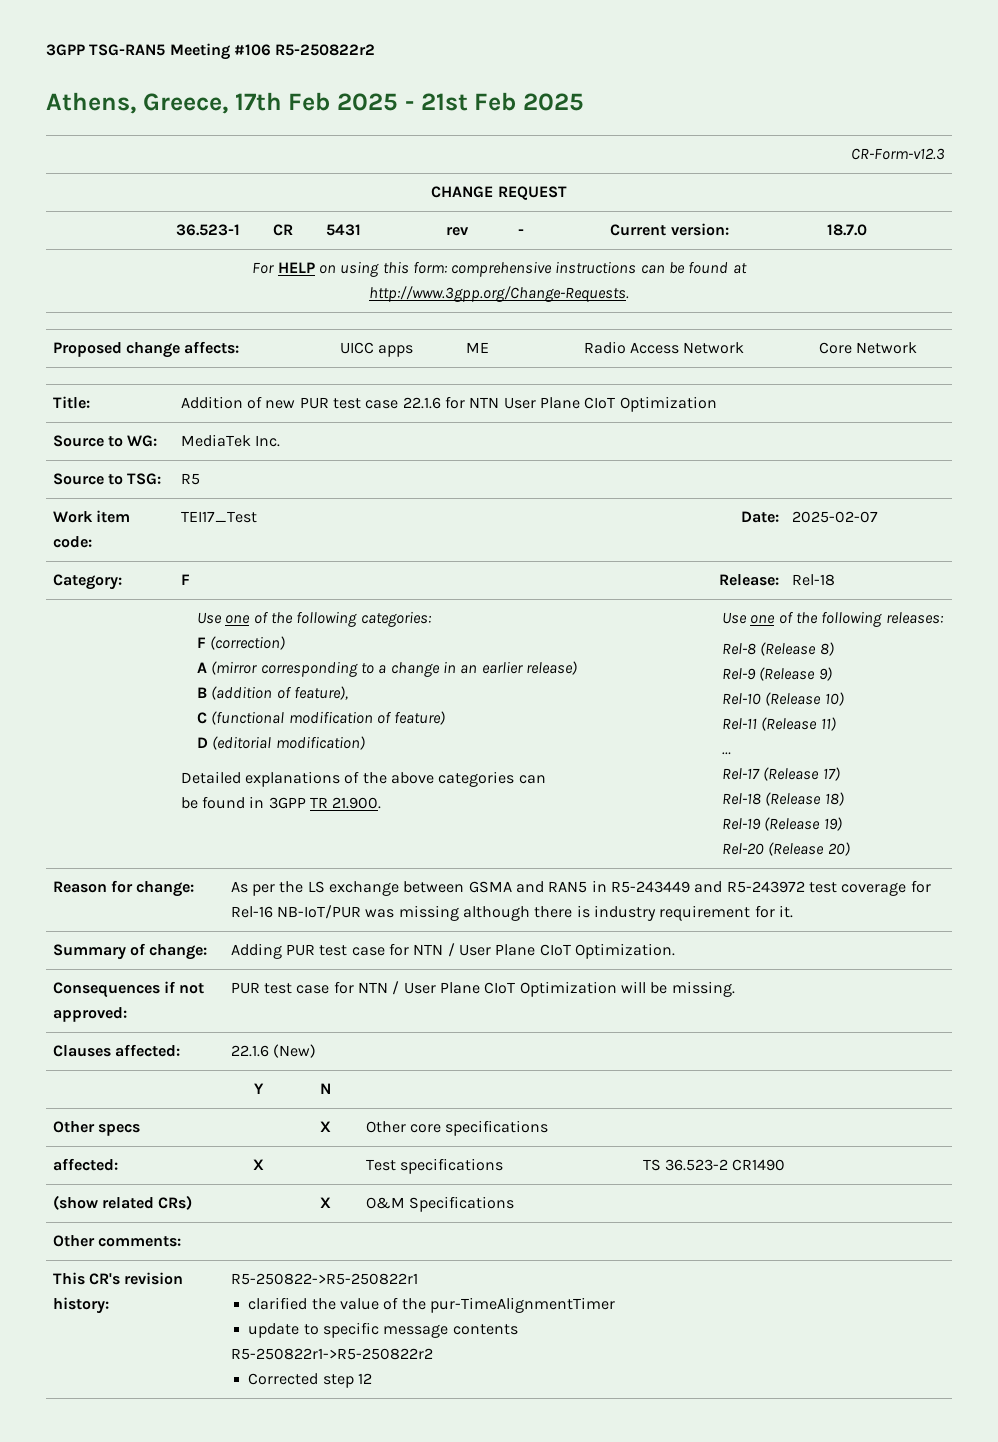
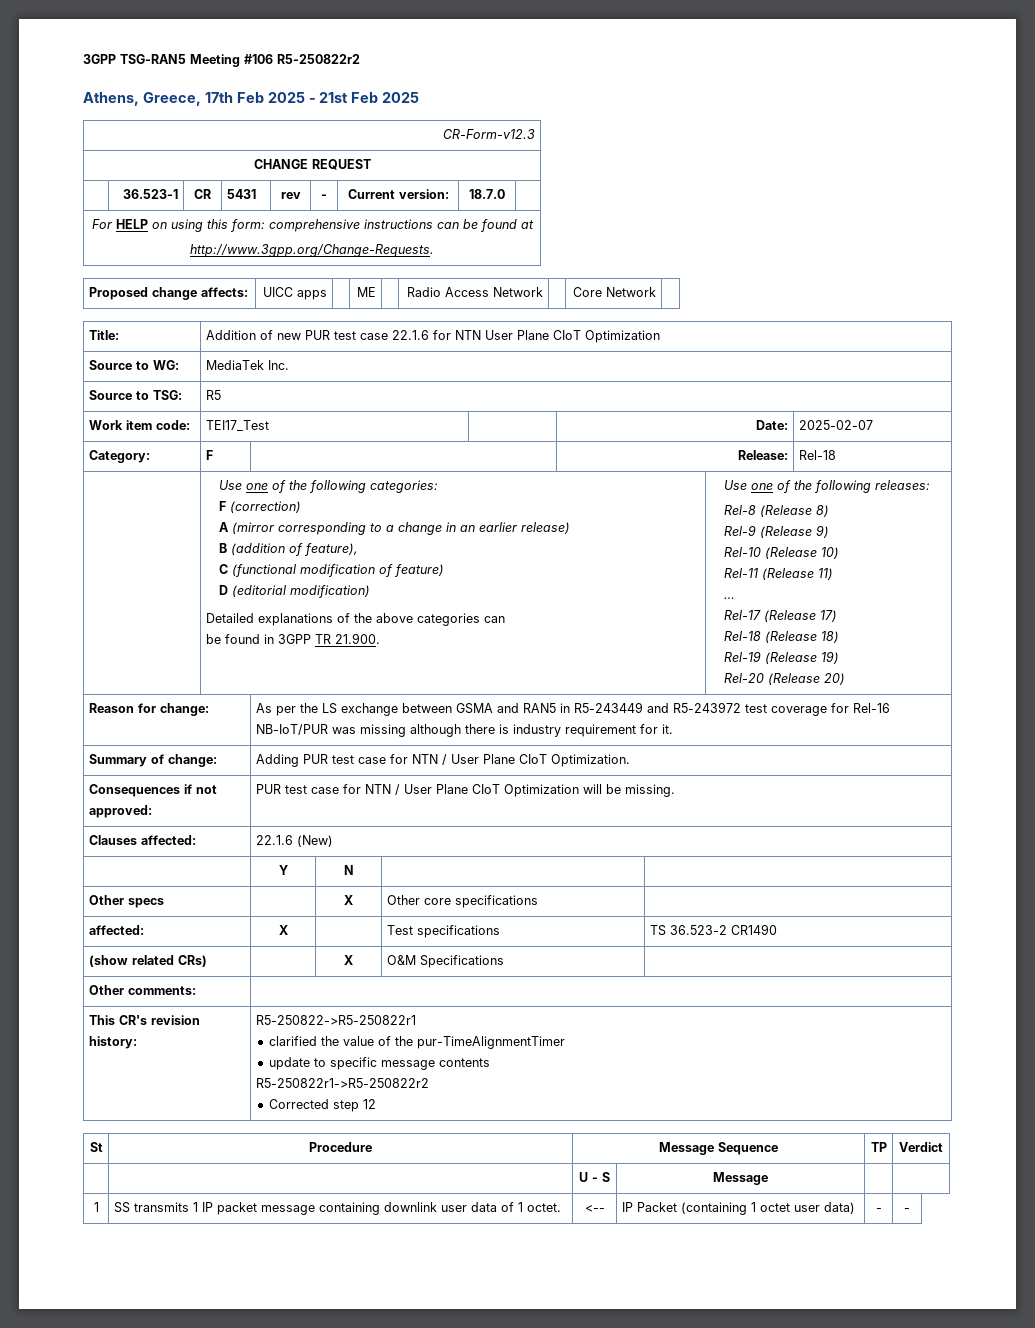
+ St | Procedure | Message Sequence | TP | Verdict
+ | | U - S | Message | |
+ 1 | SS transmits 1 IP packet message containing downlink user data of 1 octet. | <-- | IP Packet (containing 1 octet user data) | - | -

